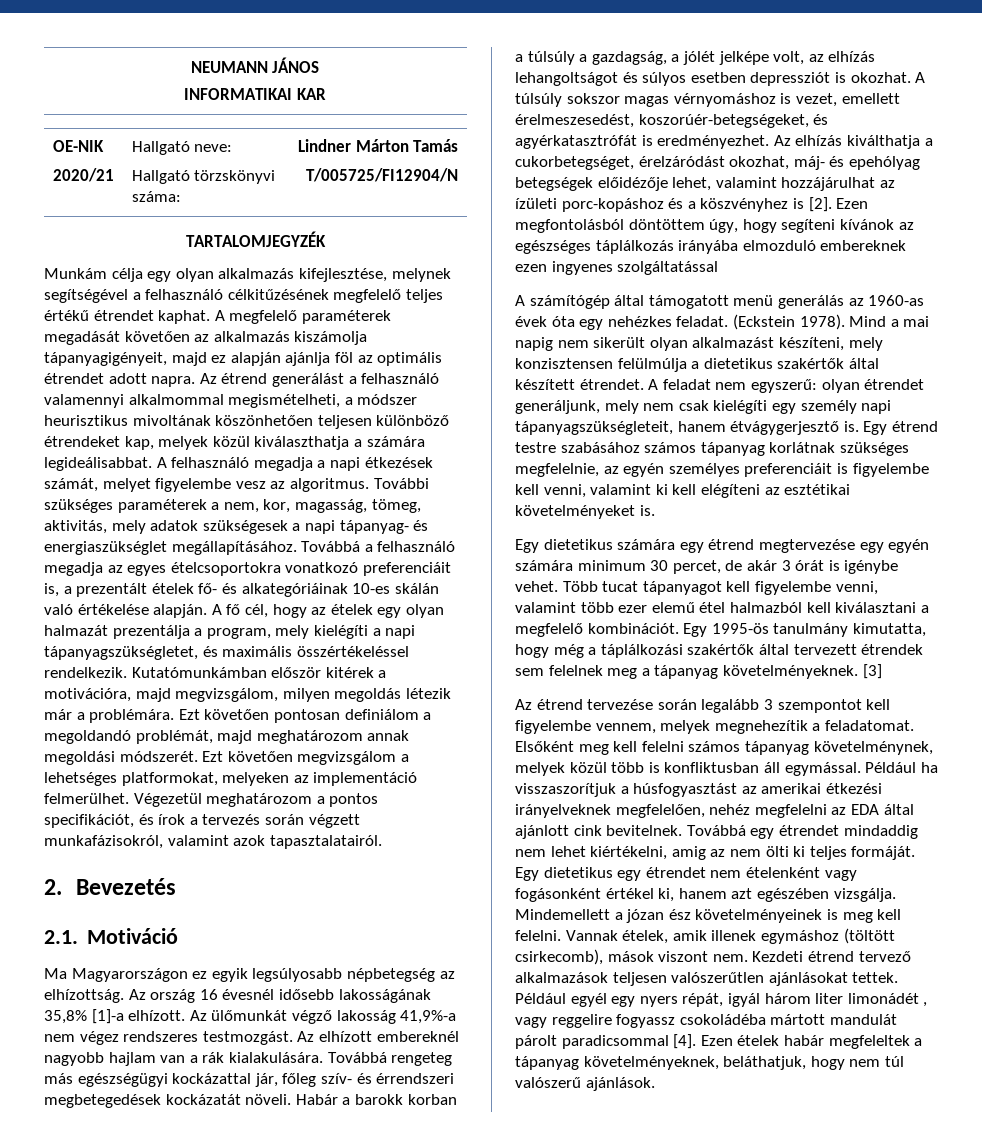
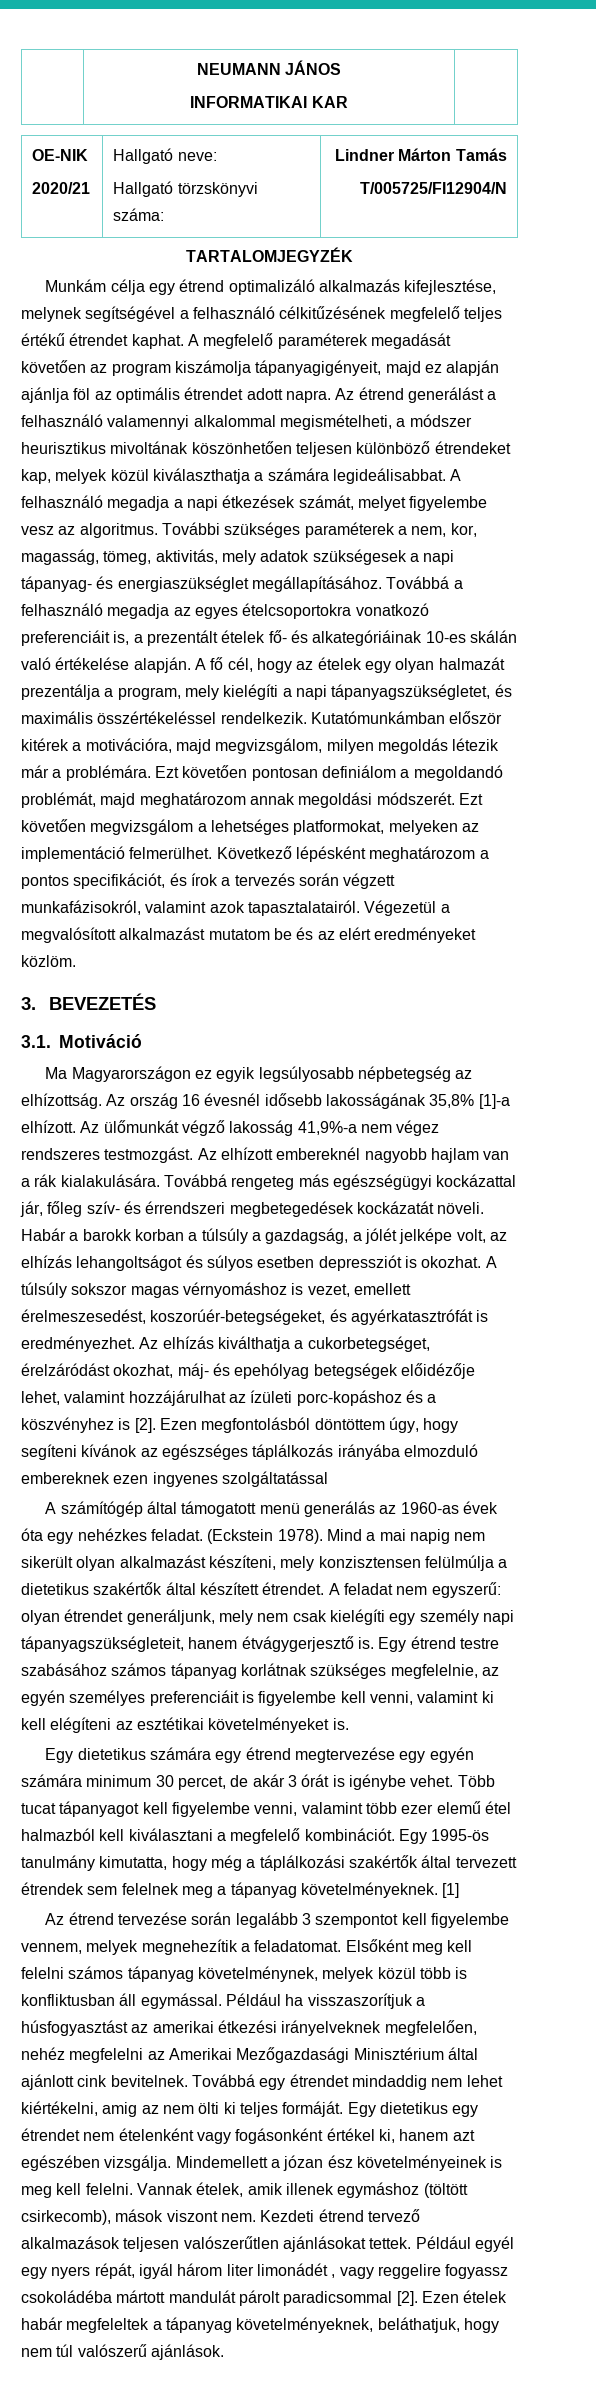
- Munkám célja egy olyan alkalmazás kifejlesztése, melynek segítségével a felhasználó célkitűzésének megfelelő teljes értékű étrendet kaphat.
+ Munkám célja egy étrend optimalizáló alkalmazás kifejlesztése, melynek segítségével a felhasználó célkitűzésének megfelelő teljes értékű étrendet kaphat.
- A megfelelő paraméterek megadását követően az alkalmazás kiszámolja tápanyagigényeit, majd ez alapján ajánlja föl az optimális étrendet adott napra.
+ A megfelelő paraméterek megadását követően az program kiszámolja tápanyagigényeit, majd ez alapján ajánlja föl az optimális étrendet adott napra.
- Az étrend generálást a felhasználó valamennyi alkalmommal megismételheti, a módszer heurisztikus mivoltának köszönhetően teljesen különböző étrendeket kap, melyek közül kiválaszthatja a számára legideálisabbat.
+ Az étrend generálást a felhasználó valamennyi alkalommal megismételheti, a módszer heurisztikus mivoltának köszönhetően teljesen különböző étrendeket kap, melyek közül kiválaszthatja a számára legideálisabbat.
- Végezetül meghatározom a pontos specifikációt, és írok a tervezés során végzett munkafázisokról, valamint azok tapasztalatairól.
- 2. Bevezetés
- 2.1. Motiváció
+ Következő lépésként meghatározom a pontos specifikációt, és írok a tervezés során végzett munkafázisokról, valamint azok tapasztalatairól. Végezetül a megvalósított alkalmazást mutatom be és az elért eredményeket közlöm.
+ 3. BEVEZETÉS
+ 3.1. Motiváció
- [3]
+ [1]
- Például ha visszaszorítjuk a húsfogyasztást az amerikai étkezési irányelveknek megfelelően, nehéz megfelelni az EDA által ajánlott cink bevitelnek.
+ Például ha visszaszorítjuk a húsfogyasztást az amerikai étkezési irányelveknek megfelelően, nehéz megfelelni az Amerikai Mezőgazdasági Minisztérium által ajánlott cink bevitelnek.
- Például egyél egy nyers répát, igyál három liter limonádét , vagy reggelire fogyassz csokoládéba mártott mandulát párolt paradicsommal [4].
+ Például egyél egy nyers répát, igyál három liter limonádét , vagy reggelire fogyassz csokoládéba mártott mandulát párolt paradicsommal [2].

